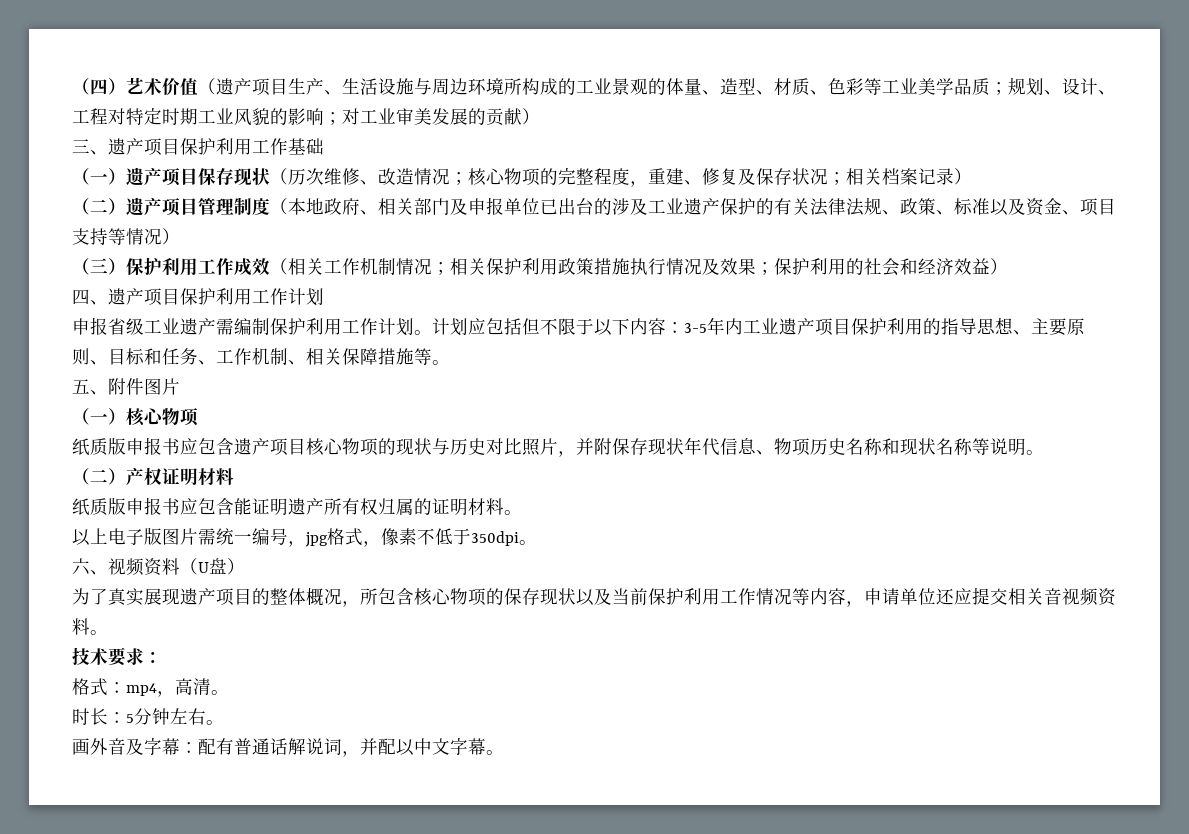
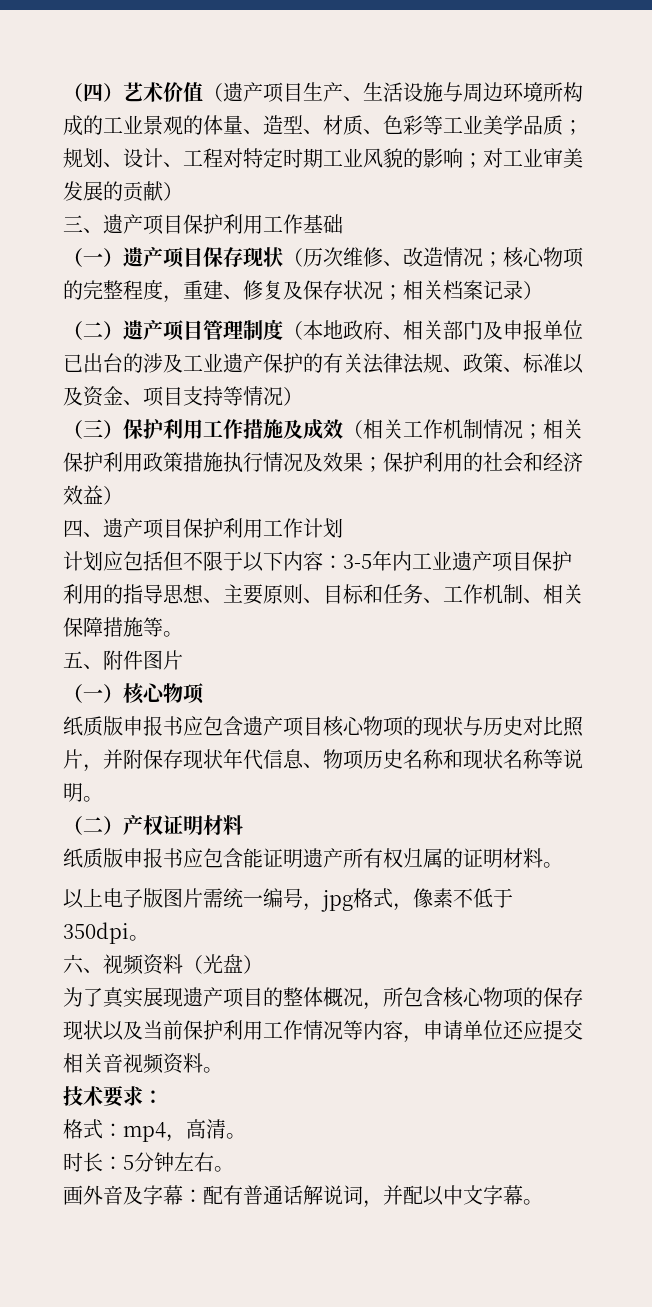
- （三）保护利用工作成效（相关工作机制情况；相关保护利用政策措施执行情况及效果；保护利用的社会和经济效益）
+ （三）保护利用工作措施及成效（相关工作机制情况；相关保护利用政策措施执行情况及效果；保护利用的社会和经济效益）
- 申报省级工业遗产需编制保护利用工作计划。
- 六、视频资料（U盘）
+ 六、视频资料（光盘）

